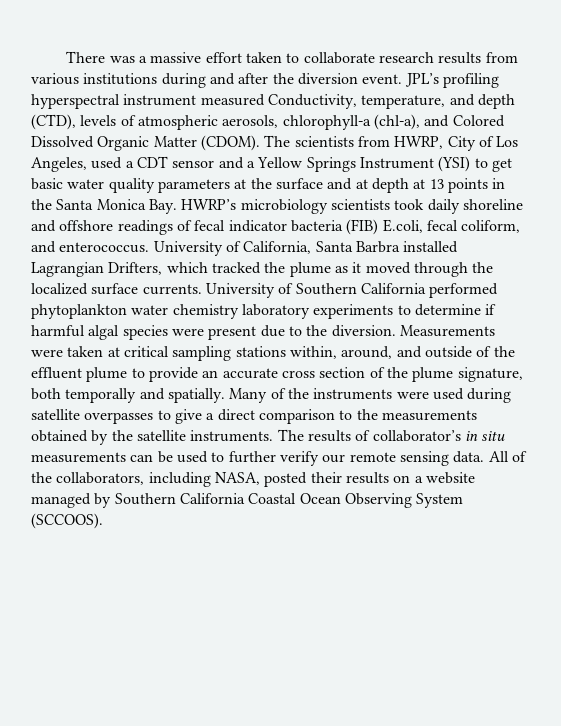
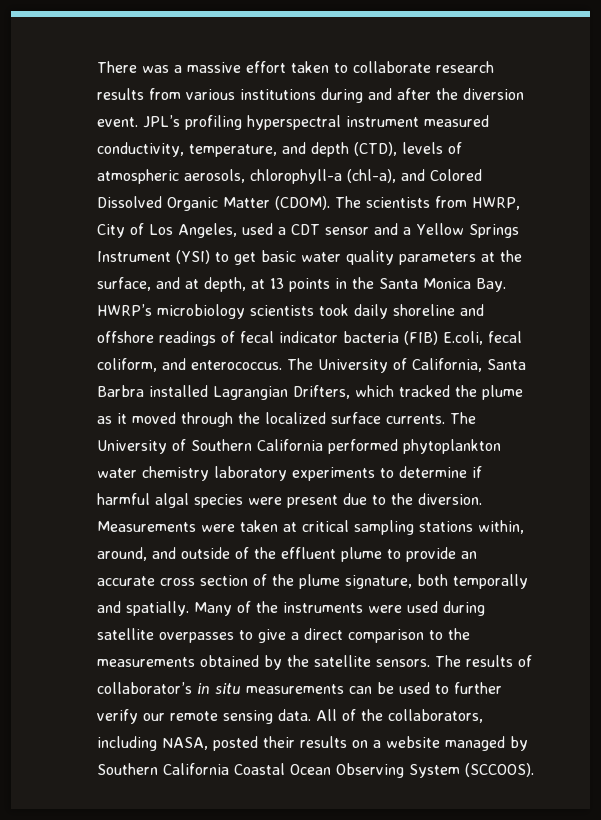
- JPL’s profiling hyperspectral instrument measured Conductivity, temperature, and depth (CTD), levels of atmospheric aerosols, chlorophyll-a (chl-a), and Colored Dissolved Organic Matter (CDOM).
+ JPL’s profiling hyperspectral instrument measured conductivity, temperature, and depth (CTD), levels of atmospheric aerosols, chlorophyll-a (chl-a), and Colored Dissolved Organic Matter (CDOM).
- The scientists from HWRP, City of Los Angeles, used a CDT sensor and a Yellow Springs Instrument (YSI) to get basic water quality parameters at the surface and at depth at 13 points in the Santa Monica Bay. HWRP’s microbiology scientists took daily shoreline and offshore readings of fecal indicator bacteria (FIB) E.coli, fecal coliform, and enterococcus.
+ The scientists from HWRP, City of Los Angeles, used a CDT sensor and a Yellow Springs Instrument (YSI) to get basic water quality parameters at the surface, and at depth, at 13 points in the Santa Monica Bay. HWRP’s microbiology scientists took daily shoreline and offshore readings of fecal indicator bacteria (FIB) E.coli, fecal coliform, and enterococcus.
- University of California, Santa Barbra installed Lagrangian Drifters, which tracked the plume as it moved through the localized surface currents.
+ The University of California, Santa Barbra installed Lagrangian Drifters, which tracked the plume as it moved through the localized surface currents.
- University of Southern California performed phytoplankton water chemistry laboratory experiments to determine if harmful algal species were present due to the diversion.
+ The University of Southern California performed phytoplankton water chemistry laboratory experiments to determine if harmful algal species were present due to the diversion.
- Many of the instruments were used during satellite overpasses to give a direct comparison to the measurements obtained by the satellite instruments.
+ Many of the instruments were used during satellite overpasses to give a direct comparison to the measurements obtained by the satellite sensors.

